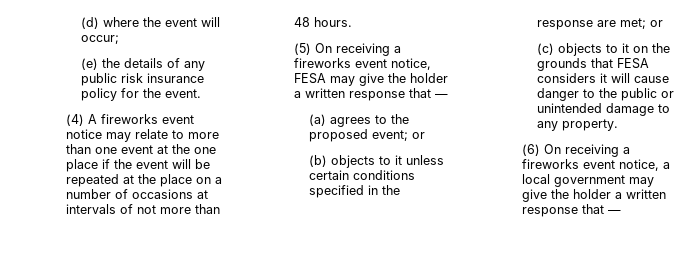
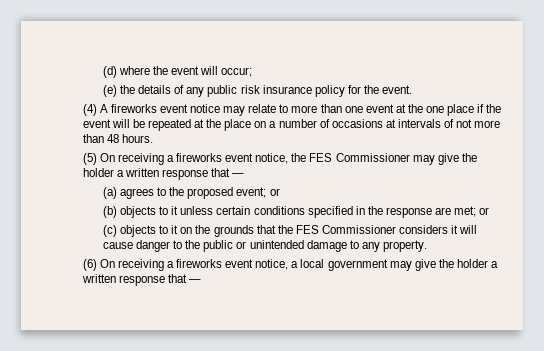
- (5) On receiving a fireworks event notice, FESA may give the holder a written response that —
+ (5) On receiving a fireworks event notice, the FES Commissioner may give the holder a written response that —
- (c) objects to it on the grounds that FESA considers it will cause danger to the public or unintended damage to any property.
+ (c) objects to it on the grounds that the FES Commissioner considers it will cause danger to the public or unintended damage to any property.

